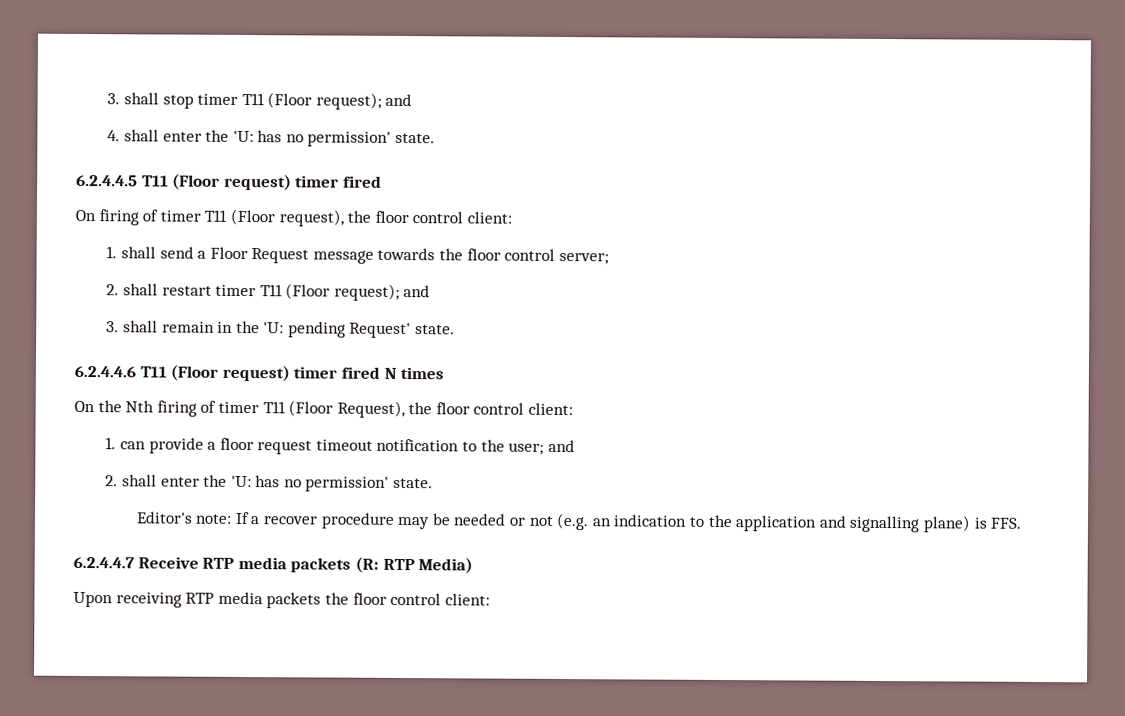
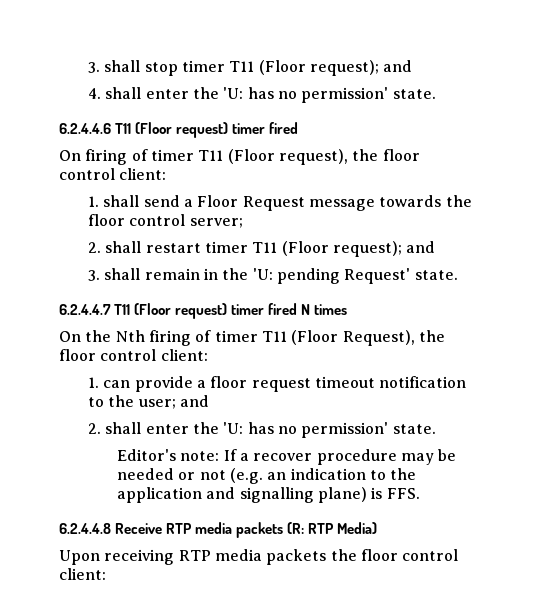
- 6.2.4.4.5 T11 (Floor request) timer fired
+ 6.2.4.4.6 T11 (Floor request) timer fired
- 6.2.4.4.6 T11 (Floor request) timer fired N times
+ 6.2.4.4.7 T11 (Floor request) timer fired N times
- 6.2.4.4.7 Receive RTP media packets (R: RTP Media)
+ 6.2.4.4.8 Receive RTP media packets (R: RTP Media)

